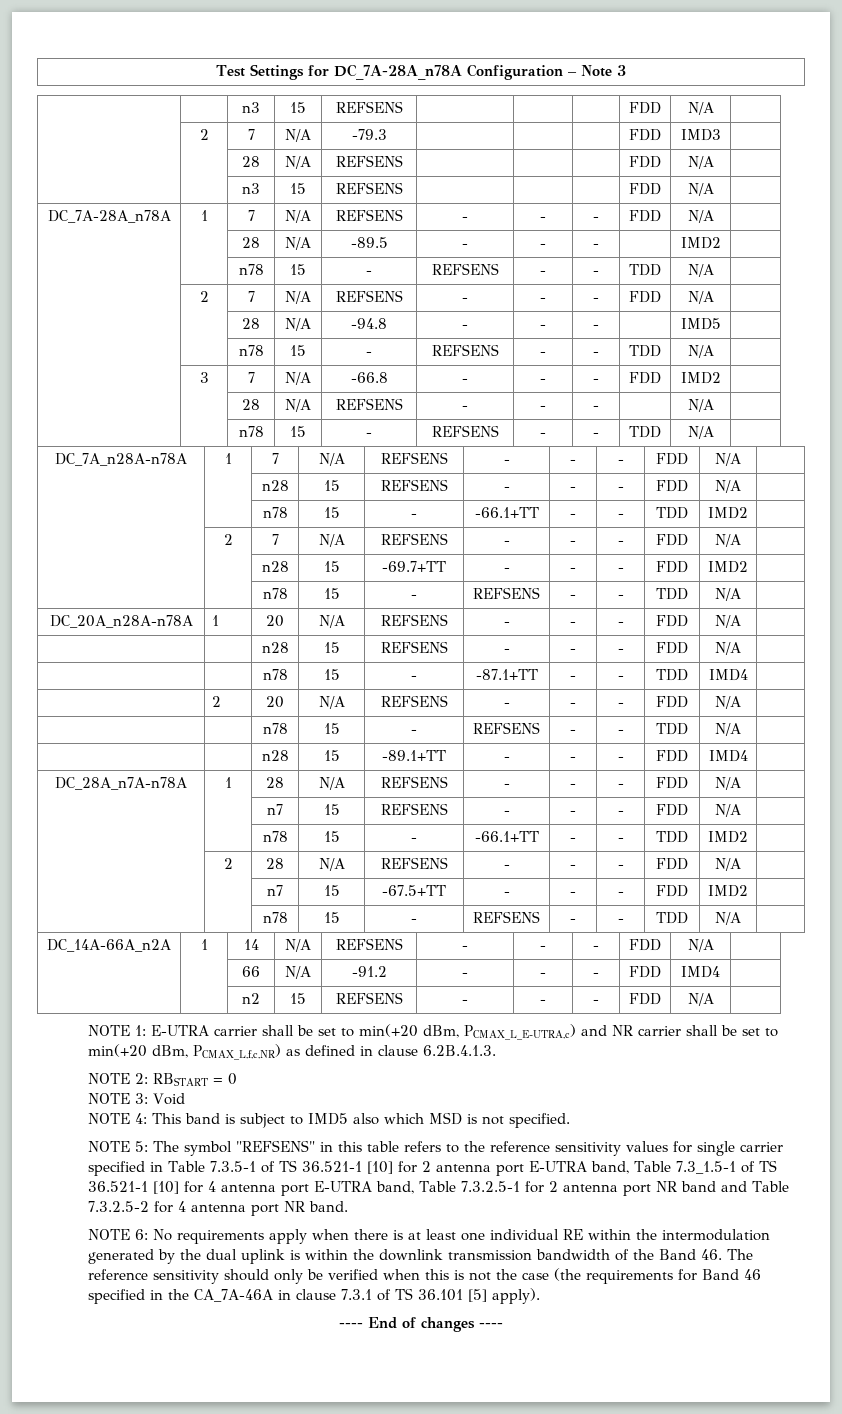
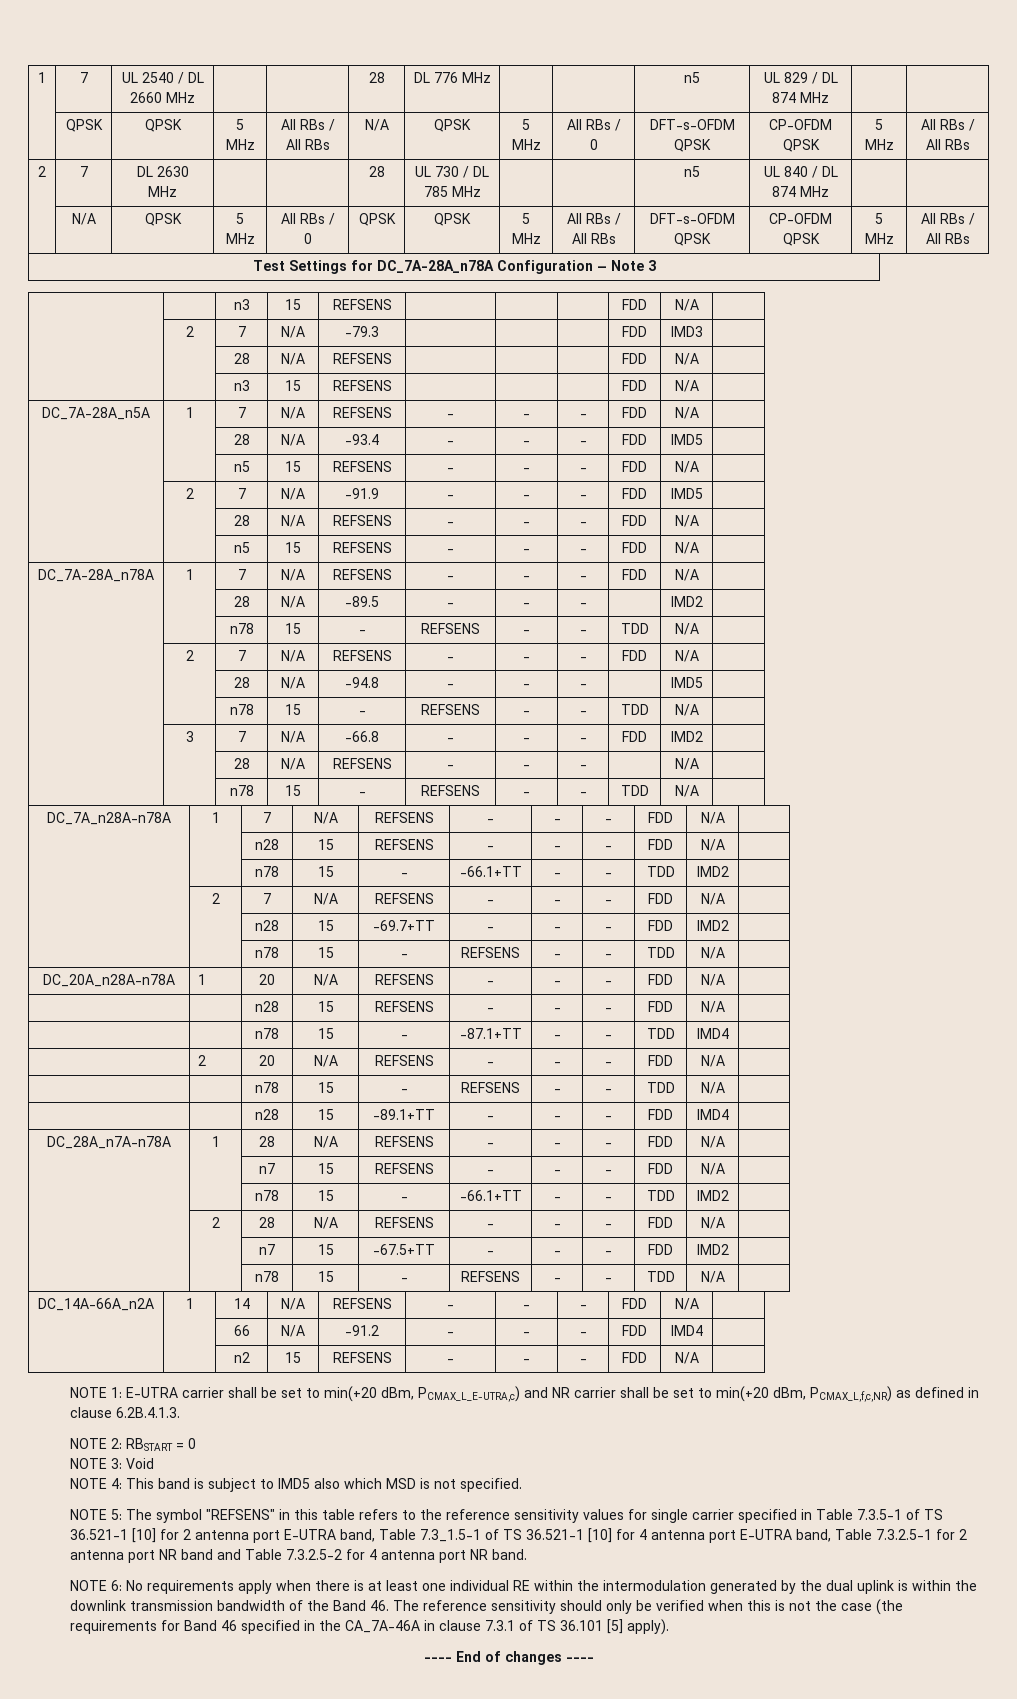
+ 1 | 7 | UL 2540 / DL 2660 MHz | | | 28 | DL 776 MHz | | | n5 | UL 829 / DL 874 MHz | |
+ | QPSK | QPSK | 5 MHz | All RBs / All RBs | N/A | QPSK | 5 MHz | All RBs / 0 | DFT-s-OFDM QPSK | CP-OFDM QPSK | 5 MHz | All RBs / All RBs
+ 2 | 7 | DL 2630 MHz | | | 28 | UL 730 / DL 785 MHz | | | n5 | UL 840 / DL 874 MHz | |
+ | N/A | QPSK | 5 MHz | All RBs / 0 | QPSK | QPSK | 5 MHz | All RBs / All RBs | DFT-s-OFDM QPSK | CP-OFDM QPSK | 5 MHz | All RBs / All RBs
+ DC_7A-28A_n5A | 1 | 7 | N/A | REFSENS | - | - | - | FDD | N/A |
+ | | 28 | N/A | -93.4 | - | - | - | FDD | IMD5 |
+ | | n5 | 15 | REFSENS | - | - | - | FDD | N/A |
+ | 2 | 7 | N/A | -91.9 | - | - | - | FDD | IMD5 |
+ | | 28 | N/A | REFSENS | - | - | - | FDD | N/A |
+ | | n5 | 15 | REFSENS | - | - | - | FDD | N/A |

